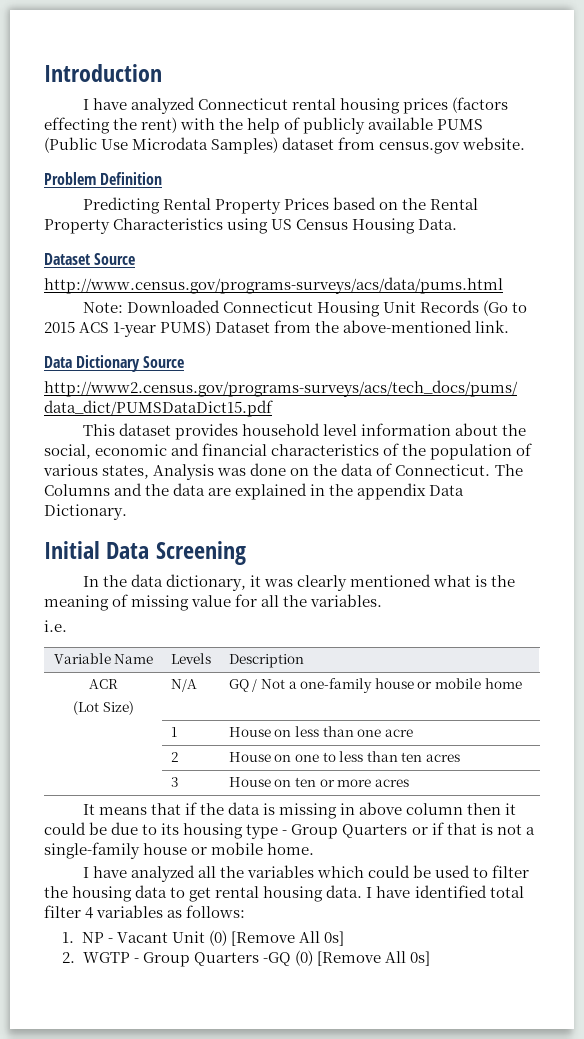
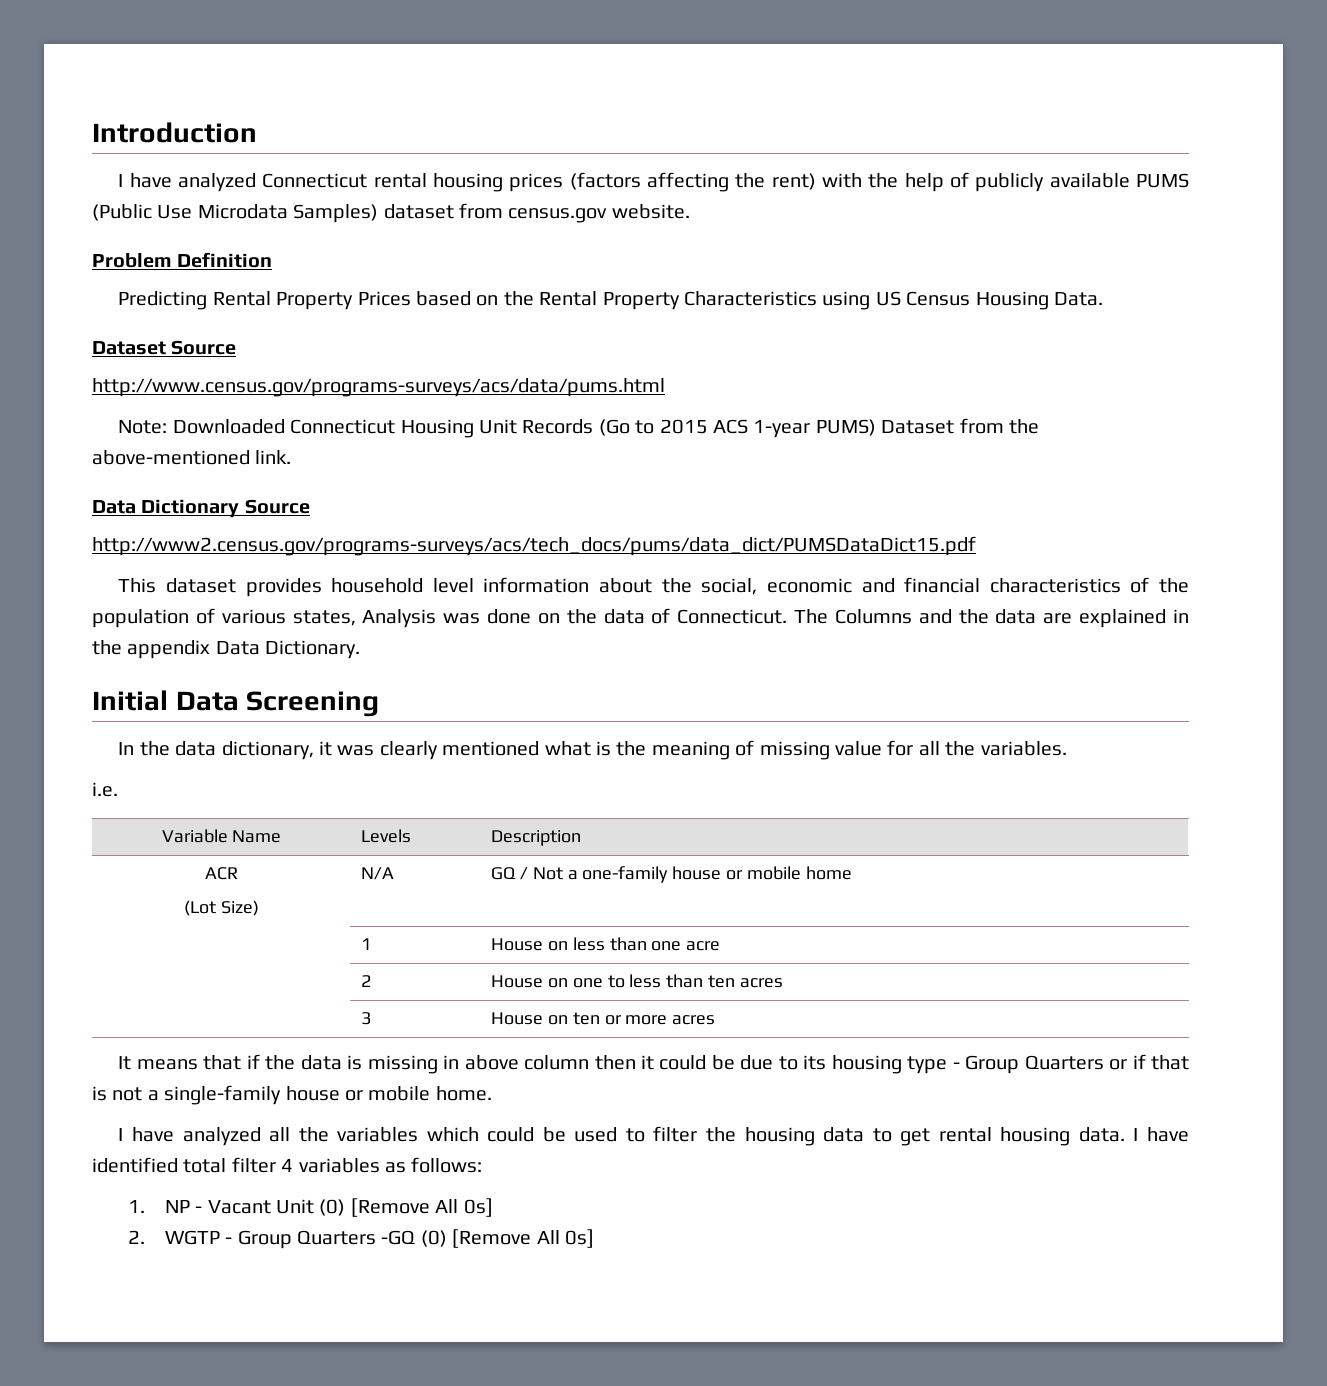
- I have analyzed Connecticut rental housing prices (factors effecting the rent) with the help of publicly available PUMS (Public Use Microdata Samples) dataset from census.gov website.
+ I have analyzed Connecticut rental housing prices (factors affecting the rent) with the help of publicly available PUMS (Public Use Microdata Samples) dataset from census.gov website.

